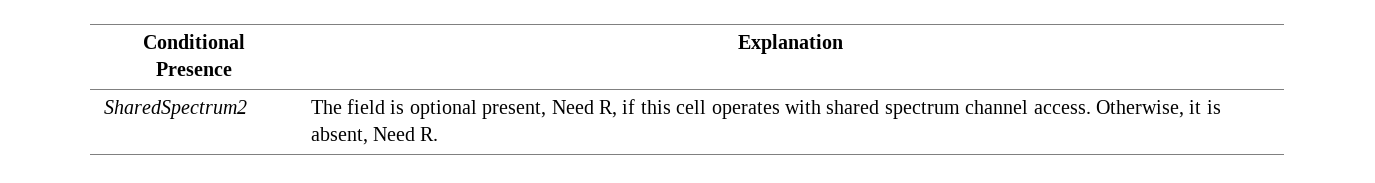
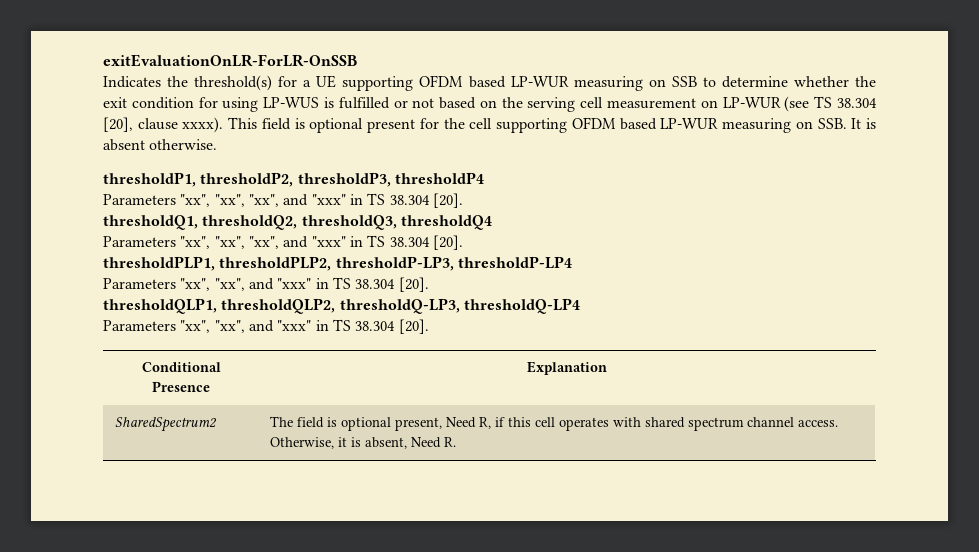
+ exitEvaluationOnLR-ForLR-OnSSB
+ Indicates the threshold(s) for a UE supporting OFDM based LP-WUR measuring on SSB to determine whether the exit condition for using LP-WUS is fulfilled or not based on the serving cell measurement on LP-WUR (see TS 38.304 [20], clause xxxx). This field is optional present for the cell supporting OFDM based LP-WUR measuring on SSB. It is absent otherwise.
+ thresholdP1, thresholdP2, thresholdP3, thresholdP4
+ Parameters "xx", "xx", "xx", and "xxx" in TS 38.304 [20].
+ thresholdQ1, thresholdQ2, thresholdQ3, thresholdQ4
+ Parameters "xx", "xx", "xx", and "xxx" in TS 38.304 [20].
+ thresholdPLP1, thresholdPLP2, thresholdP-LP3, thresholdP-LP4
+ Parameters "xx", "xx", and "xxx" in TS 38.304 [20].
+ thresholdQLP1, thresholdQLP2, thresholdQ-LP3, thresholdQ-LP4
+ Parameters "xx", "xx", and "xxx" in TS 38.304 [20].

